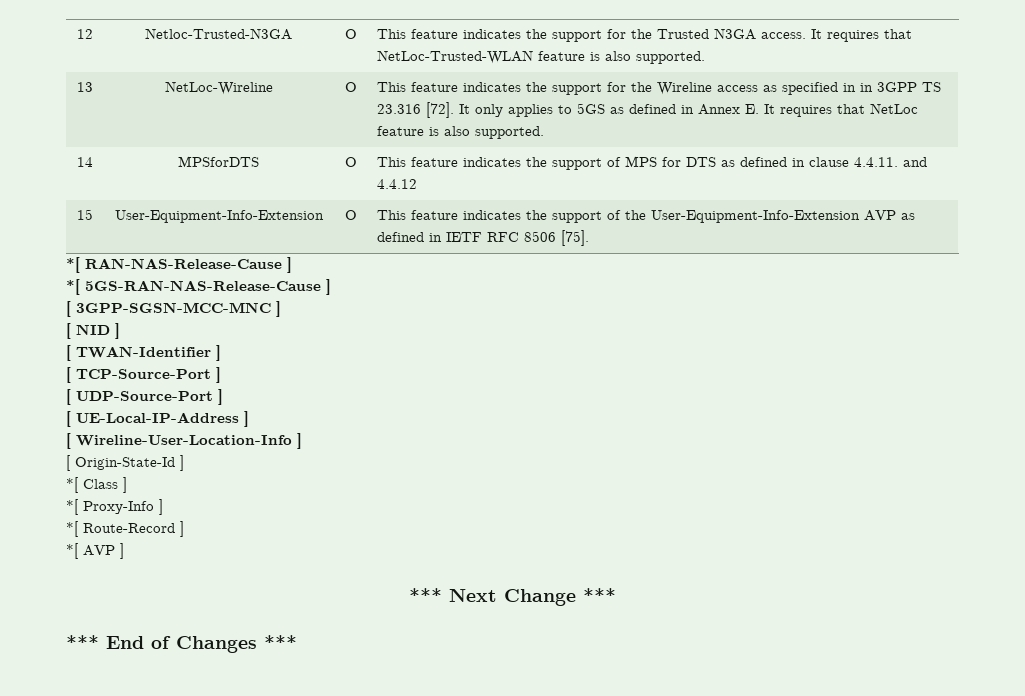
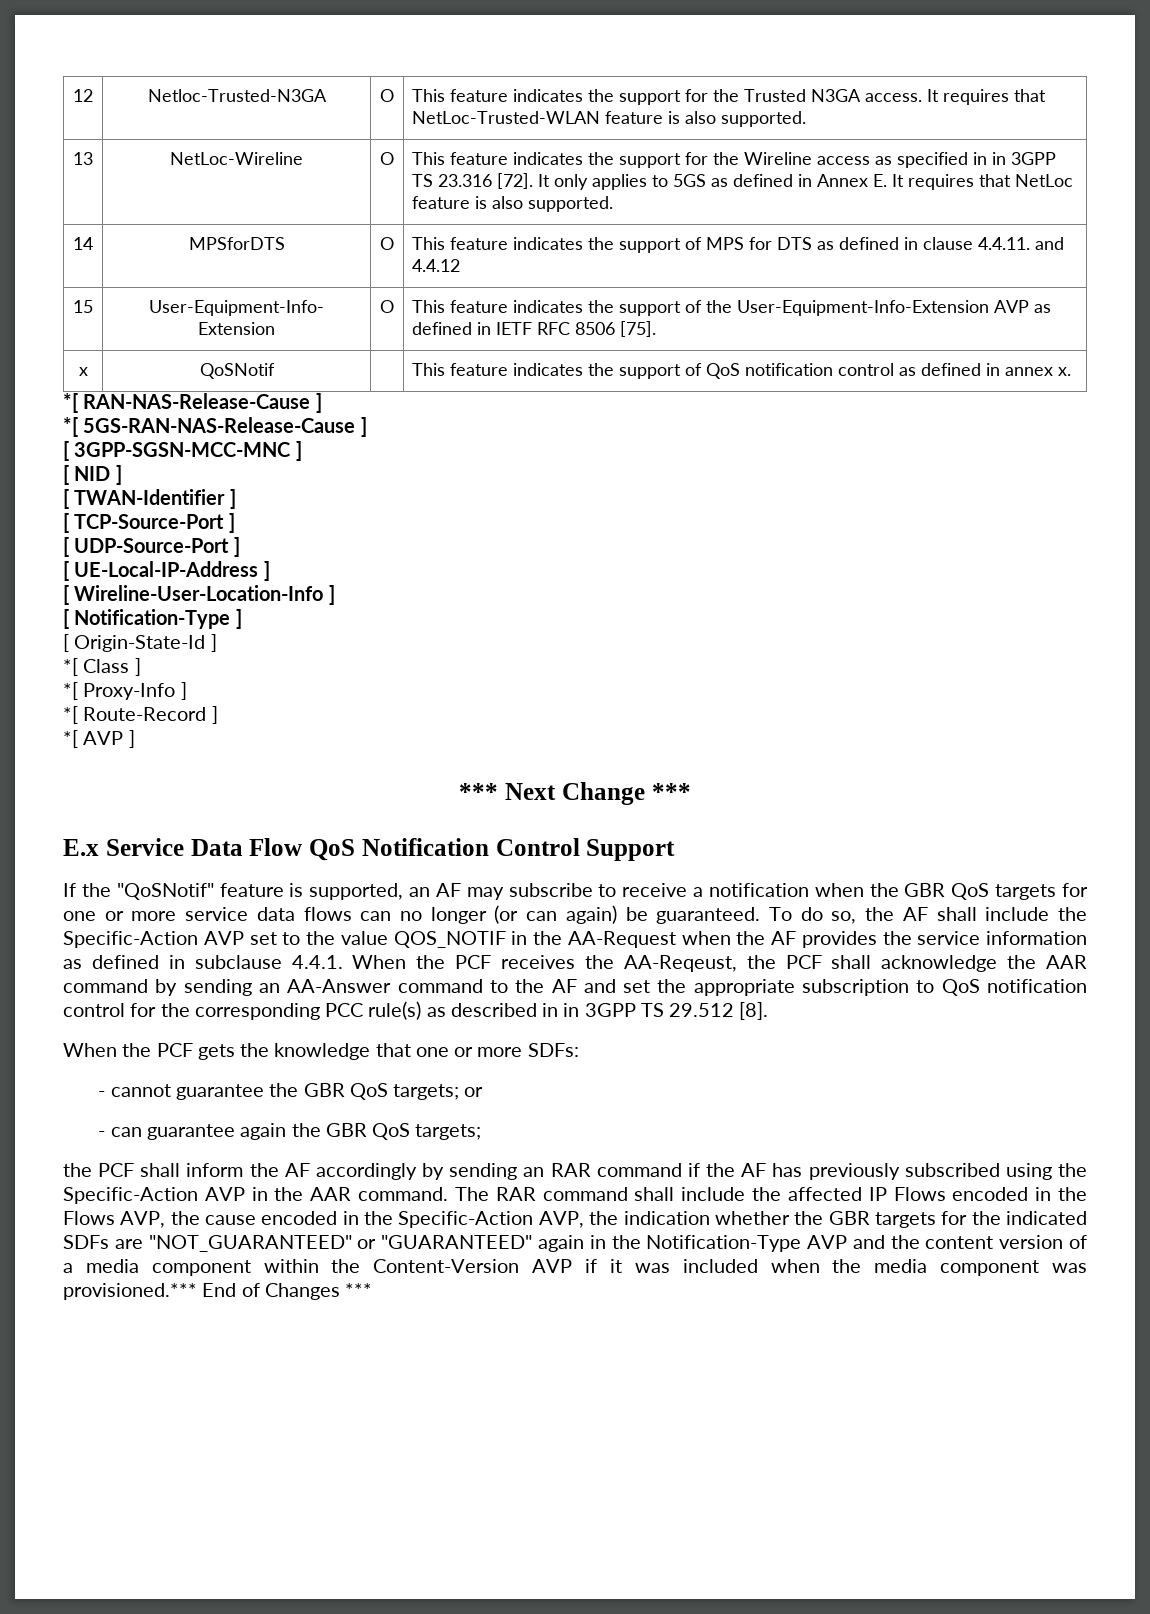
+ x | QoSNotif | | This feature indicates the support of QoS notification control as defined in annex x.
+ [ Notification-Type ]
- *** End of Changes ***
+ E.x Service Data Flow QoS Notification Control Support
+ If the "QoSNotif" feature is supported, an AF may subscribe to receive a notification when the GBR QoS targets for one or more service data flows can no longer (or can again) be guaranteed. To do so, the AF shall include the Specific-Action AVP set to the value QOS_NOTIF in the AA-Request when the AF provides the service information as defined in subclause 4.4.1. When the PCF receives the AA-Reqeust, the PCF shall acknowledge the AAR command by sending an AA-Answer command to the AF and set the appropriate subscription to QoS notification control for the corresponding PCC rule(s) as described in in 3GPP TS 29.512 [8].
+ When the PCF gets the knowledge that one or more SDFs:
+ - cannot guarantee the GBR QoS targets; or
+ - can guarantee again the GBR QoS targets;
+ the PCF shall inform the AF accordingly by sending an RAR command if the AF has previously subscribed using the Specific-Action AVP in the AAR command. The RAR command shall include the affected IP Flows encoded in the Flows AVP, the cause encoded in the Specific-Action AVP, the indication whether the GBR targets for the indicated SDFs are "NOT_GUARANTEED" or "GUARANTEED" again in the Notification-Type AVP and the content version of a media component within the Content-Version AVP if it was included when the media component was provisioned.*** End of Changes ***

